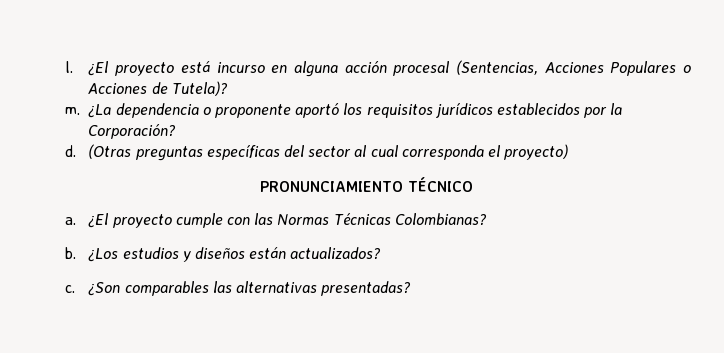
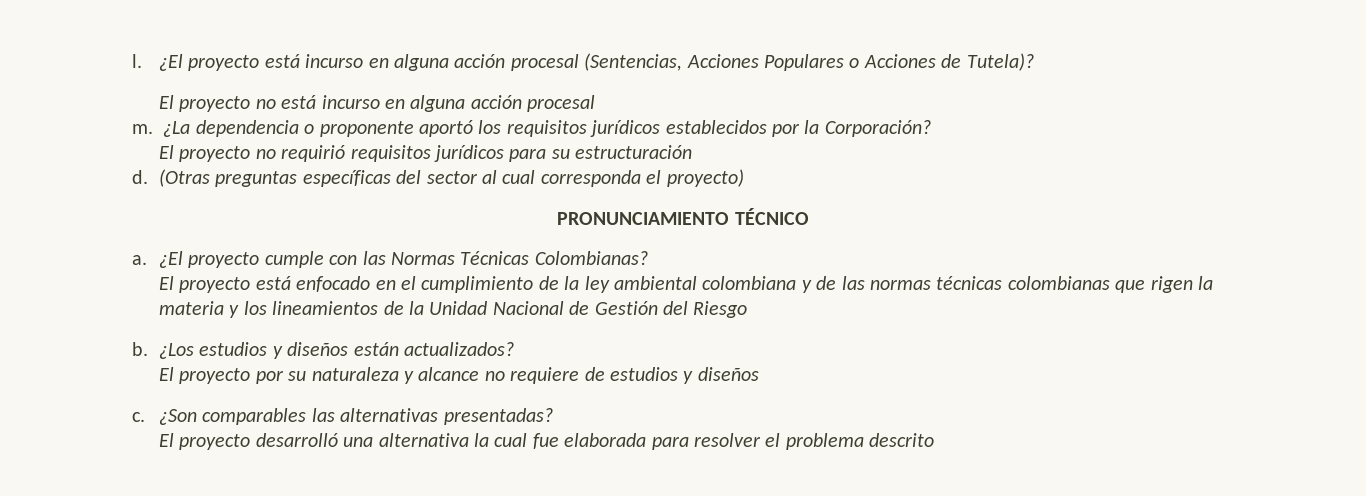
+ El proyecto no está incurso en alguna acción procesal
+ El proyecto no requirió requisitos jurídicos para su estructuración
+ El proyecto está enfocado en el cumplimiento de la ley ambiental colombiana y de las normas técnicas colombianas que rigen la materia y los lineamientos de la Unidad Nacional de Gestión del Riesgo
+ El proyecto por su naturaleza y alcance no requiere de estudios y diseños
+ El proyecto desarrolló una alternativa la cual fue elaborada para resolver el problema descrito

